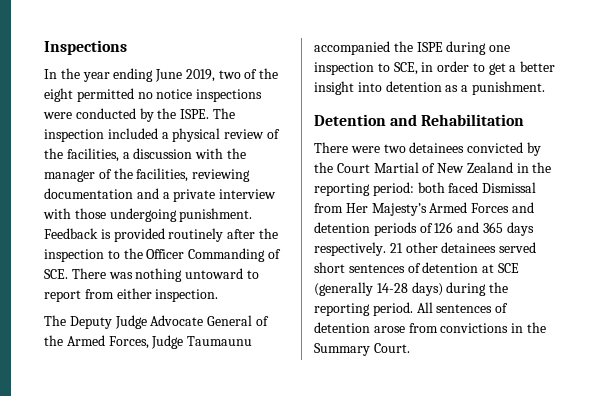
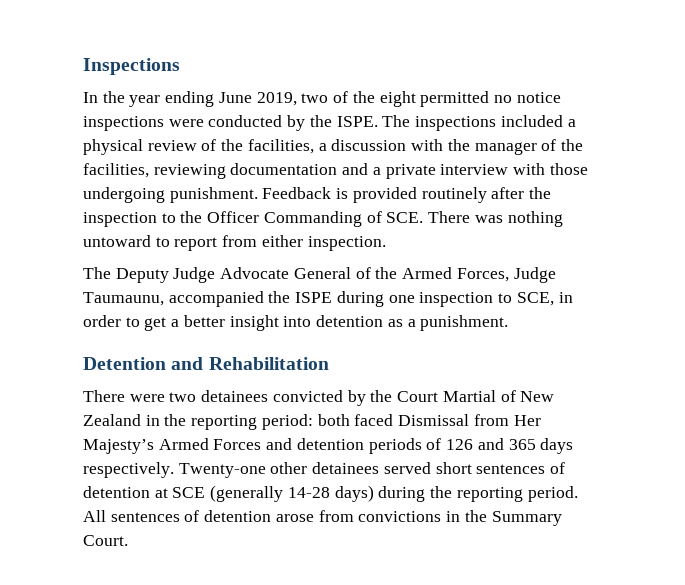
- The inspection included a physical review of the facilities, a discussion with the manager of the facilities, reviewing documentation and a private interview with those undergoing punishment.
+ The inspections included a physical review of the facilities, a discussion with the manager of the facilities, reviewing documentation and a private interview with those undergoing punishment.
- The Deputy Judge Advocate General of the Armed Forces, Judge Taumaunu accompanied the ISPE during one inspection to SCE, in order to get a better insight into detention as a punishment.
+ The Deputy Judge Advocate General of the Armed Forces, Judge Taumaunu, accompanied the ISPE during one inspection to SCE, in order to get a better insight into detention as a punishment.
- 21 other detainees served short sentences of detention at SCE (generally 14-28 days) during the reporting period.
+ Twenty-one other detainees served short sentences of detention at SCE (generally 14-28 days) during the reporting period.

